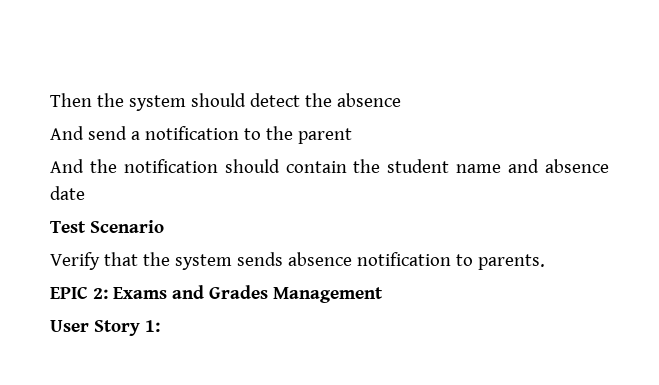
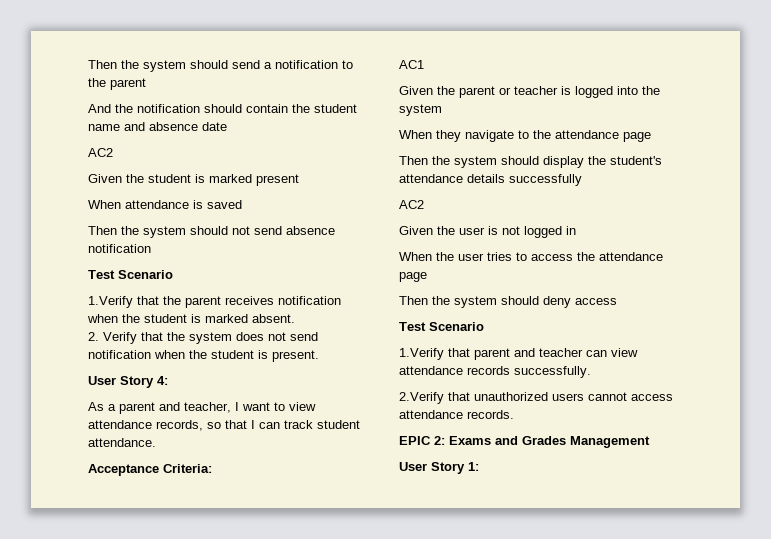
- Then the system should detect the absence
- And send a notification to the parent
+ Then the system should send a notification to the parent
  And the notification should contain the student name and absence date
+ AC2
+ Given the student is marked present
+ When attendance is saved
+ Then the system should not send absence notification
  Test Scenario
- Verify that the system sends absence notification to parents.
+ 1.Verify that the parent receives notification when the student is marked absent.
+ 2. Verify that the system does not send notification when the student is present.
+ User Story 4:
+ As a parent and teacher, I want to view attendance records, so that I can track student attendance.
+ Acceptance Criteria:
+ AC1
+ Given the parent or teacher is logged into the system
+ When they navigate to the attendance page
+ Then the system should display the student's attendance details successfully
+ AC2
+ Given the user is not logged in
+ When the user tries to access the attendance page
+ Then the system should deny access
+ Test Scenario
+ 1.Verify that parent and teacher can view attendance records successfully.
+ 2.Verify that unauthorized users cannot access attendance records.

